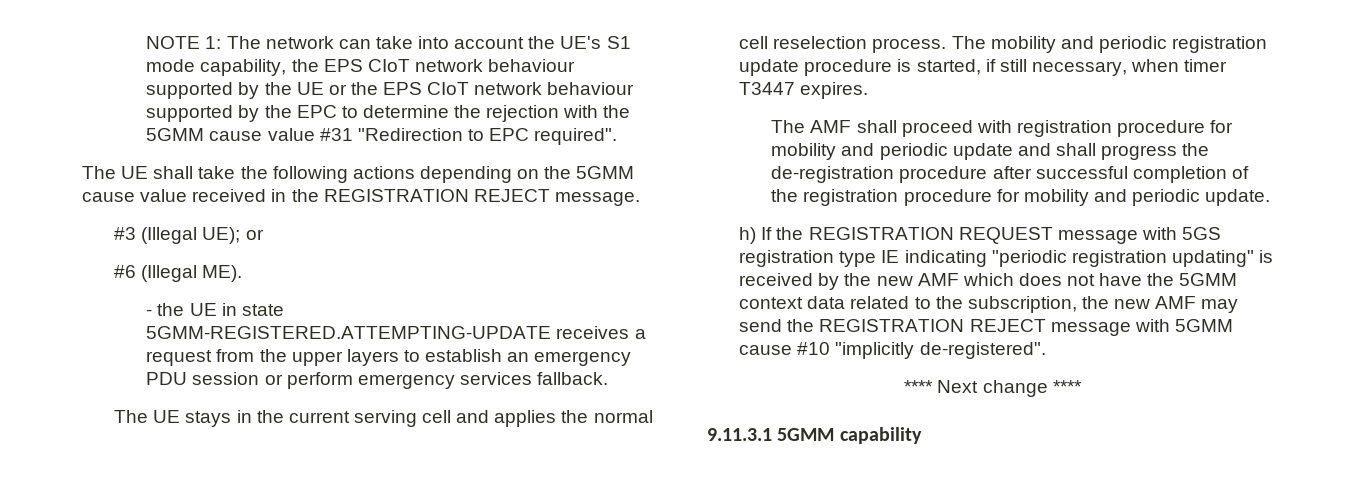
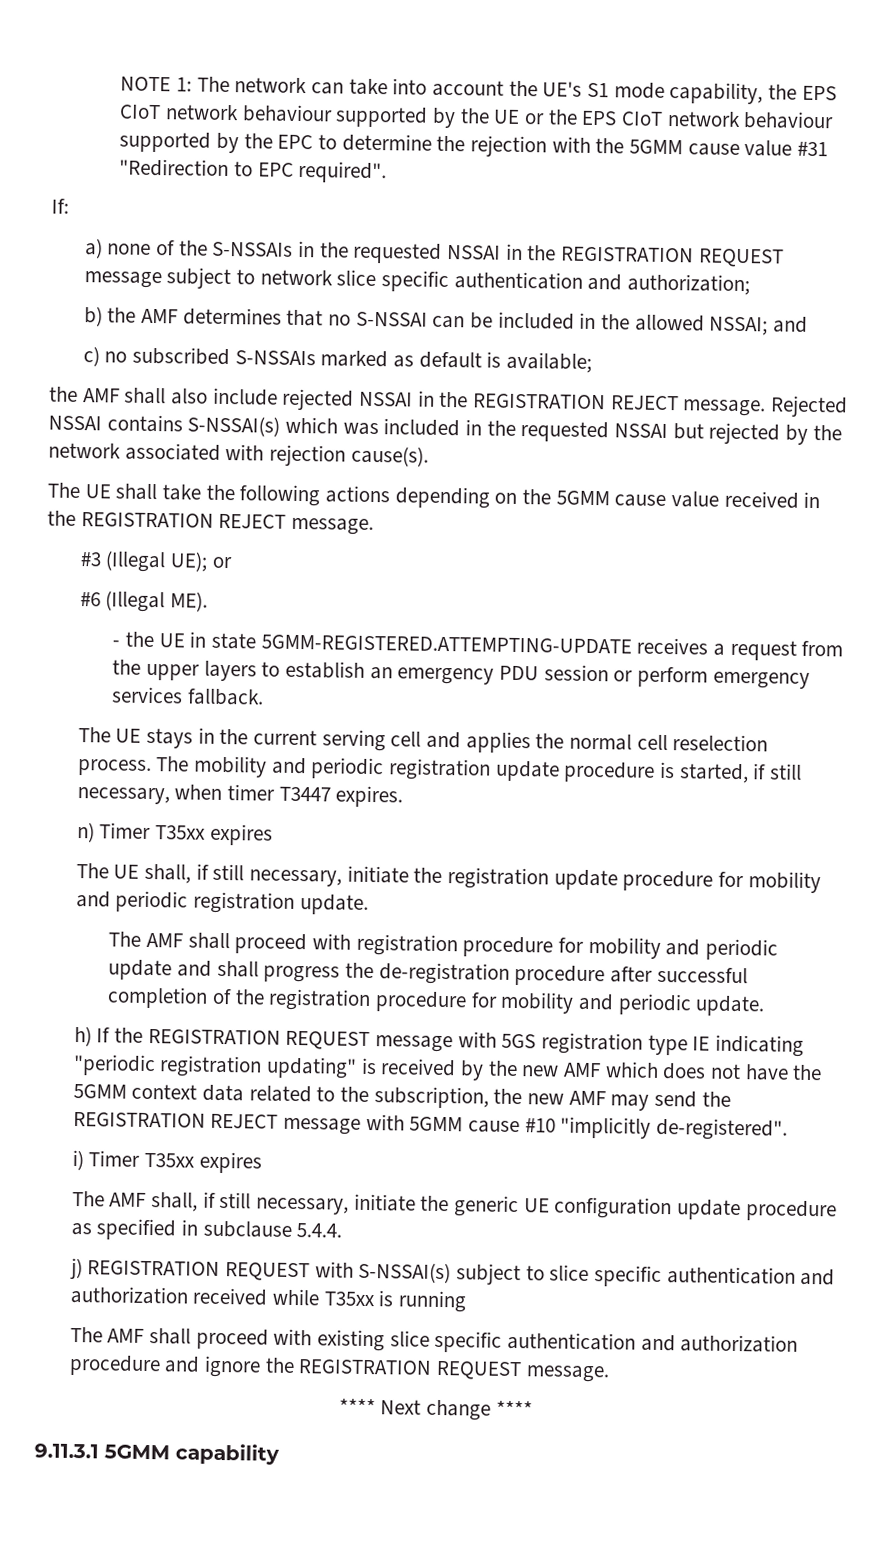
+ If:
+ a) none of the S-NSSAIs in the requested NSSAI in the REGISTRATION REQUEST message subject to network slice specific authentication and authorization;
+ b) the AMF determines that no S-NSSAI can be included in the allowed NSSAI; and
+ c) no subscribed S-NSSAIs marked as default is available;
+ the AMF shall also include rejected NSSAI in the REGISTRATION REJECT message. Rejected NSSAI contains S-NSSAI(s) which was included in the requested NSSAI but rejected by the network associated with rejection cause(s).
+ n) Timer T35xx expires
+ The UE shall, if still necessary, initiate the registration update procedure for mobility and periodic registration update.
+ i) Timer T35xx expires
+ The AMF shall, if still necessary, initiate the generic UE configuration update procedure as specified in subclause 5.4.4.
+ j) REGISTRATION REQUEST with S-NSSAI(s) subject to slice specific authentication and authorization received while T35xx is running
+ The AMF shall proceed with existing slice specific authentication and authorization procedure and ignore the REGISTRATION REQUEST message.

